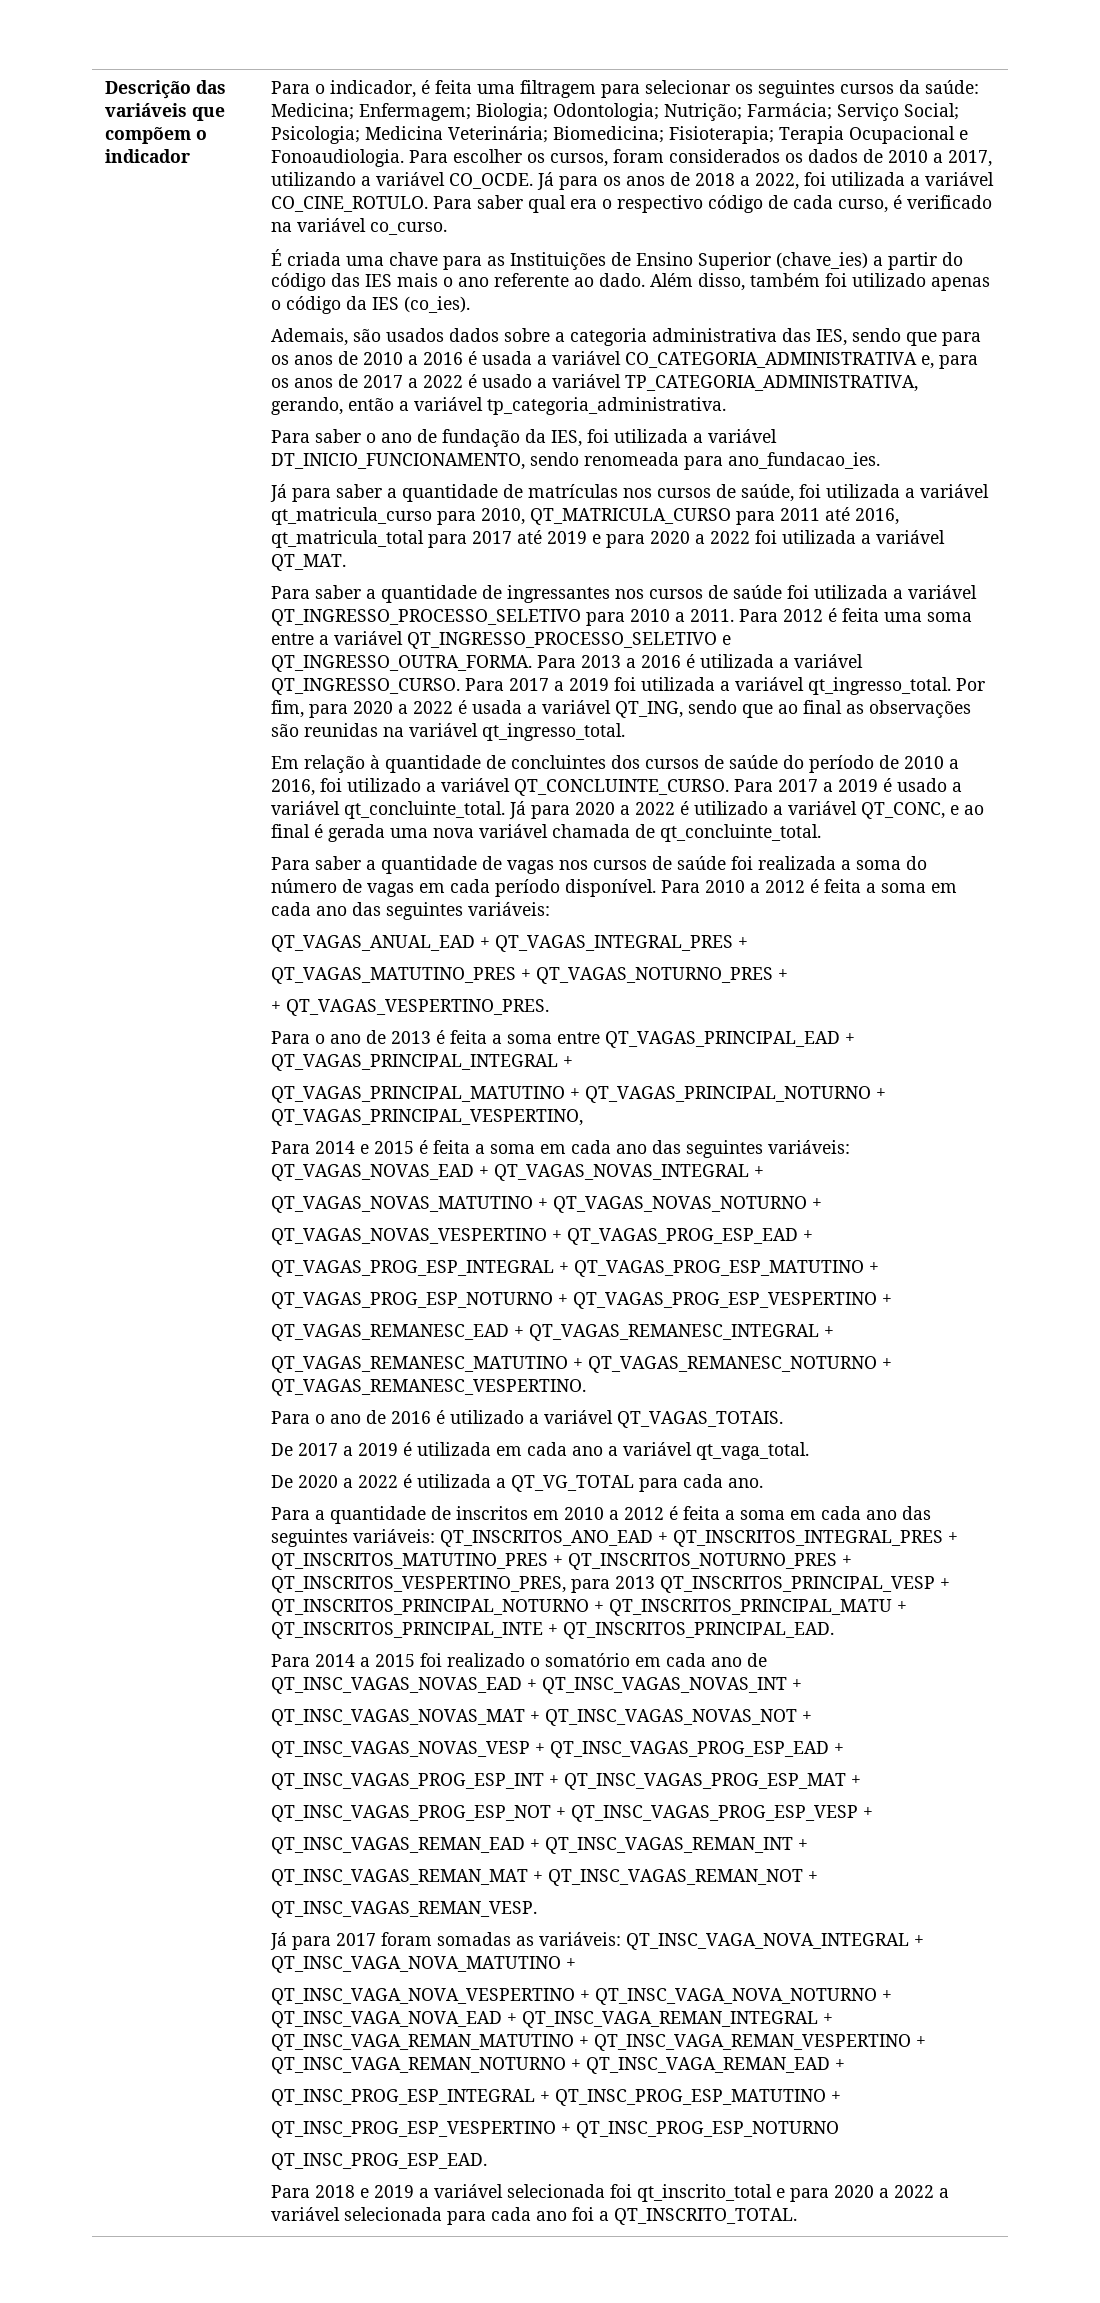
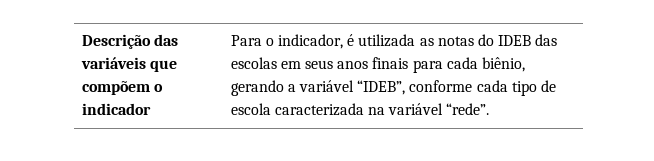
- Para o indicador, é feita uma filtragem para selecionar os seguintes cursos da saúde: Medicina; Enfermagem; Biologia; Odontologia; Nutrição; Farmácia; Serviço Social; Psicologia; Medicina Veterinária; Biomedicina; Fisioterapia; Terapia Ocupacional e Fonoaudiologia. Para escolher os cursos, foram considerados os dados de 2010 a 2017, utilizando a variável CO_OCDE. Já para os anos de 2018 a 2022, foi utilizada a variável CO_CINE_ROTULO. Para saber qual era o respectivo código de cada curso, é verificado na variável co_curso.
- É criada uma chave para as Instituições de Ensino Superior (chave_ies) a partir do código das IES mais o ano referente ao dado. Além disso, também foi utilizado apenas o código da IES (co_ies).
- Ademais, são usados dados sobre a categoria administrativa das IES, sendo que para os anos de 2010 a 2016 é usada a variável CO_CATEGORIA_ADMINISTRATIVA e, para os anos de 2017 a 2022 é usado a variável TP_CATEGORIA_ADMINISTRATIVA, gerando, então a variável tp_categoria_administrativa.
- Para saber o ano de fundação da IES, foi utilizada a variável DT_INICIO_FUNCIONAMENTO, sendo renomeada para ano_fundacao_ies.
- Já para saber a quantidade de matrículas nos cursos de saúde, foi utilizada a variável qt_matricula_curso para 2010, QT_MATRICULA_CURSO para 2011 até 2016, qt_matricula_total para 2017 até 2019 e para 2020 a 2022 foi utilizada a variável QT_MAT.
- Para saber a quantidade de ingressantes nos cursos de saúde foi utilizada a variável QT_INGRESSO_PROCESSO_SELETIVO para 2010 a 2011. Para 2012 é feita uma soma entre a variável QT_INGRESSO_PROCESSO_SELETIVO e QT_INGRESSO_OUTRA_FORMA. Para 2013 a 2016 é utilizada a variável QT_INGRESSO_CURSO. Para 2017 a 2019 foi utilizada a variável qt_ingresso_total. Por fim, para 2020 a 2022 é usada a variável QT_ING, sendo que ao final as observações são reunidas na variável qt_ingresso_total.
- Em relação à quantidade de concluintes dos cursos de saúde do período de 2010 a 2016, foi utilizado a variável QT_CONCLUINTE_CURSO. Para 2017 a 2019 é usado a variável qt_concluinte_total. Já para 2020 a 2022 é utilizado a variável QT_CONC, e ao final é gerada uma nova variável chamada de qt_concluinte_total.
- Para saber a quantidade de vagas nos cursos de saúde foi realizada a soma do número de vagas em cada período disponível. Para 2010 a 2012 é feita a soma em cada ano das seguintes variáveis:
- QT_VAGAS_ANUAL_EAD + QT_VAGAS_INTEGRAL_PRES +
- QT_VAGAS_MATUTINO_PRES + QT_VAGAS_NOTURNO_PRES +
- + QT_VAGAS_VESPERTINO_PRES.
- Para o ano de 2013 é feita a soma entre QT_VAGAS_PRINCIPAL_EAD + QT_VAGAS_PRINCIPAL_INTEGRAL +
- QT_VAGAS_PRINCIPAL_MATUTINO + QT_VAGAS_PRINCIPAL_NOTURNO + QT_VAGAS_PRINCIPAL_VESPERTINO,
- Para 2014 e 2015 é feita a soma em cada ano das seguintes variáveis: QT_VAGAS_NOVAS_EAD + QT_VAGAS_NOVAS_INTEGRAL +
- QT_VAGAS_NOVAS_MATUTINO + QT_VAGAS_NOVAS_NOTURNO +
- QT_VAGAS_NOVAS_VESPERTINO + QT_VAGAS_PROG_ESP_EAD +
- QT_VAGAS_PROG_ESP_INTEGRAL + QT_VAGAS_PROG_ESP_MATUTINO +
- QT_VAGAS_PROG_ESP_NOTURNO + QT_VAGAS_PROG_ESP_VESPERTINO +
- QT_VAGAS_REMANESC_EAD + QT_VAGAS_REMANESC_INTEGRAL +
- QT_VAGAS_REMANESC_MATUTINO + QT_VAGAS_REMANESC_NOTURNO + QT_VAGAS_REMANESC_VESPERTINO.
- Para o ano de 2016 é utilizado a variável QT_VAGAS_TOTAIS.
- De 2017 a 2019 é utilizada em cada ano a variável qt_vaga_total.
- De 2020 a 2022 é utilizada a QT_VG_TOTAL para cada ano.
- Para a quantidade de inscritos em 2010 a 2012 é feita a soma em cada ano das seguintes variáveis: QT_INSCRITOS_ANO_EAD + QT_INSCRITOS_INTEGRAL_PRES + QT_INSCRITOS_MATUTINO_PRES + QT_INSCRITOS_NOTURNO_PRES + QT_INSCRITOS_VESPERTINO_PRES, para 2013 QT_INSCRITOS_PRINCIPAL_VESP + QT_INSCRITOS_PRINCIPAL_NOTURNO + QT_INSCRITOS_PRINCIPAL_MATU + QT_INSCRITOS_PRINCIPAL_INTE + QT_INSCRITOS_PRINCIPAL_EAD.
- Para 2014 a 2015 foi realizado o somatório em cada ano de QT_INSC_VAGAS_NOVAS_EAD + QT_INSC_VAGAS_NOVAS_INT +
- QT_INSC_VAGAS_NOVAS_MAT + QT_INSC_VAGAS_NOVAS_NOT +
- QT_INSC_VAGAS_NOVAS_VESP + QT_INSC_VAGAS_PROG_ESP_EAD +
- QT_INSC_VAGAS_PROG_ESP_INT + QT_INSC_VAGAS_PROG_ESP_MAT +
- QT_INSC_VAGAS_PROG_ESP_NOT + QT_INSC_VAGAS_PROG_ESP_VESP +
- QT_INSC_VAGAS_REMAN_EAD + QT_INSC_VAGAS_REMAN_INT +
- QT_INSC_VAGAS_REMAN_MAT + QT_INSC_VAGAS_REMAN_NOT +
- QT_INSC_VAGAS_REMAN_VESP.
- Já para 2017 foram somadas as variáveis: QT_INSC_VAGA_NOVA_INTEGRAL + QT_INSC_VAGA_NOVA_MATUTINO +
- QT_INSC_VAGA_NOVA_VESPERTINO + QT_INSC_VAGA_NOVA_NOTURNO + QT_INSC_VAGA_NOVA_EAD + QT_INSC_VAGA_REMAN_INTEGRAL + QT_INSC_VAGA_REMAN_MATUTINO + QT_INSC_VAGA_REMAN_VESPERTINO + QT_INSC_VAGA_REMAN_NOTURNO + QT_INSC_VAGA_REMAN_EAD +
- QT_INSC_PROG_ESP_INTEGRAL + QT_INSC_PROG_ESP_MATUTINO +
- QT_INSC_PROG_ESP_VESPERTINO + QT_INSC_PROG_ESP_NOTURNO
- QT_INSC_PROG_ESP_EAD.
- Para 2018 e 2019 a variável selecionada foi qt_inscrito_total e para 2020 a 2022 a variável selecionada para cada ano foi a QT_INSCRITO_TOTAL.
+ Para o indicador, é utilizada as notas do IDEB das escolas em seus anos finais para cada biênio, gerando a variável “IDEB”, conforme cada tipo de escola caracterizada na variável “rede”.

